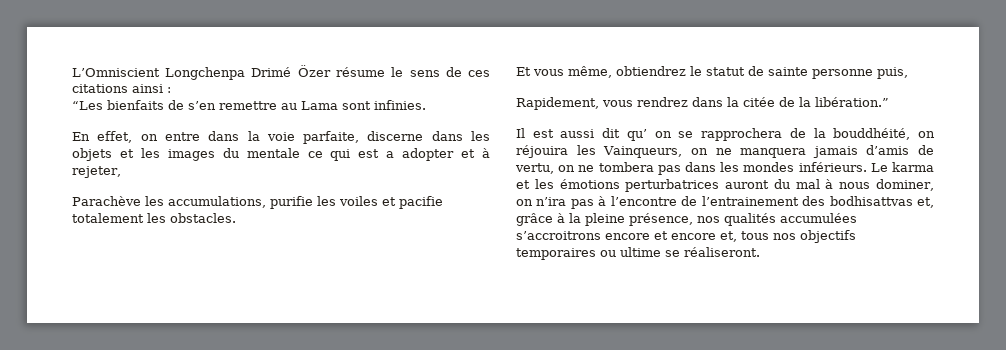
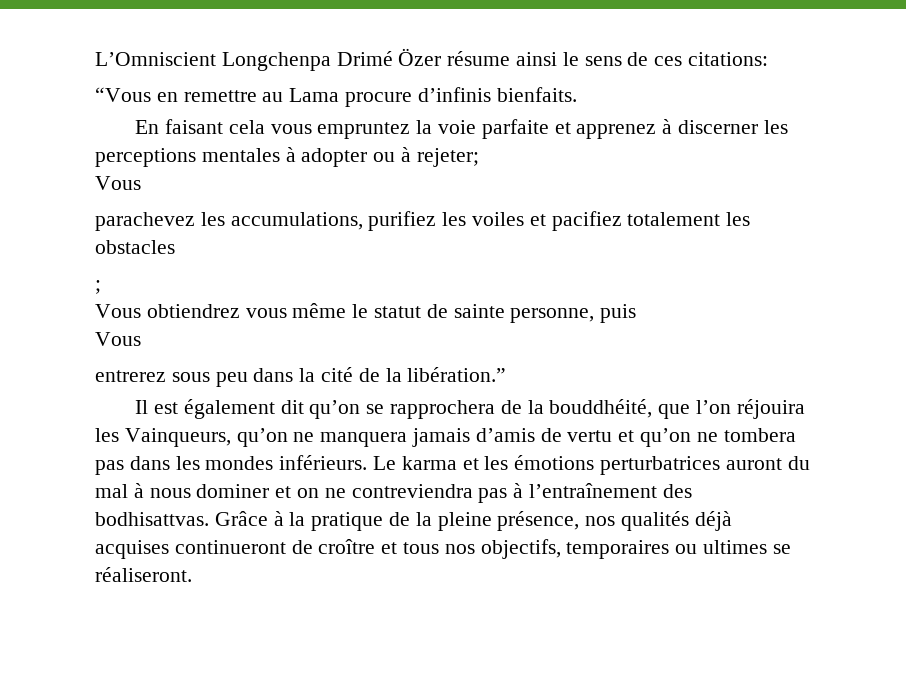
- L’Omniscient Longchenpa Drimé Özer résume le sens de ces citations ainsi :
- “Les bienfaits de s’en remettre au Lama sont infinies.
- En effet, on entre dans la voie parfaite, discerne dans les objets et les images du mentale ce qui est a adopter et à rejeter,
- Parachève les accumulations, purifie les voiles et pacifie totalement les obstacles.
- Et vous même, obtiendrez le statut de sainte personne puis,
- Rapidement, vous rendrez dans la citée de la libération.”
+ L’Omniscient Longchenpa Drimé Özer résume ainsi le sens de ces citations:
+ “Vous en remettre au Lama procure d’infinis bienfaits.
+ En faisant cela vous empruntez la voie parfaite et apprenez à discerner les perceptions mentales à adopter ou à rejeter;
+ Vous
+ parachevez les accumulations, purifiez les voiles et pacifiez totalement les obstacles
+ ;
+ Vous obtiendrez vous même le statut de sainte personne, puis
+ Vous
+ entrerez sous peu dans la cité de la libération.”
- Il est aussi dit qu’ on se rapprochera de la bouddhéité, on réjouira les Vainqueurs, on ne manquera jamais d’amis de vertu, on ne tombera pas dans les mondes inférieurs.
+ Il est également dit qu’on se rapprochera de la bouddhéité, que l’on réjouira les Vainqueurs, qu’on ne manquera jamais d’amis de vertu et qu’on ne tombera pas dans les mondes inférieurs.
- Le karma et les émotions perturbatrices auront du mal à nous dominer, on n’ira pas à l’encontre de l’entrainement des bodhisattvas et, grâce à la pleine présence, nos qualités accumulées s’accroitrons encore et encore et, tous nos objectifs temporaires ou ultime se réaliseront.
+ Le karma et les émotions perturbatrices auront du mal à nous dominer et on ne contreviendra pas à l’entraînement des bodhisattvas. Grâce à la pratique de la pleine présence, nos qualités déjà acquises continueront de croître et tous nos objectifs, temporaires ou ultimes se réaliseront.

